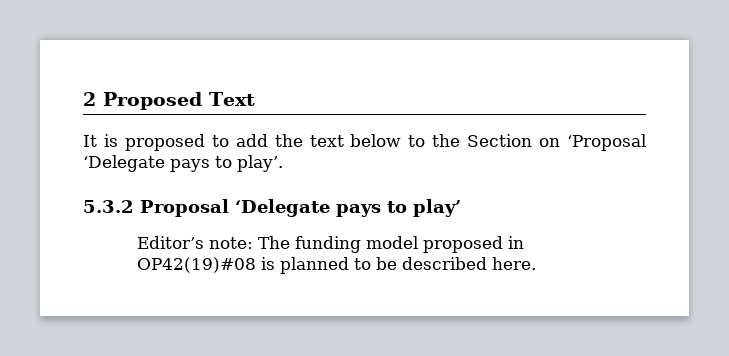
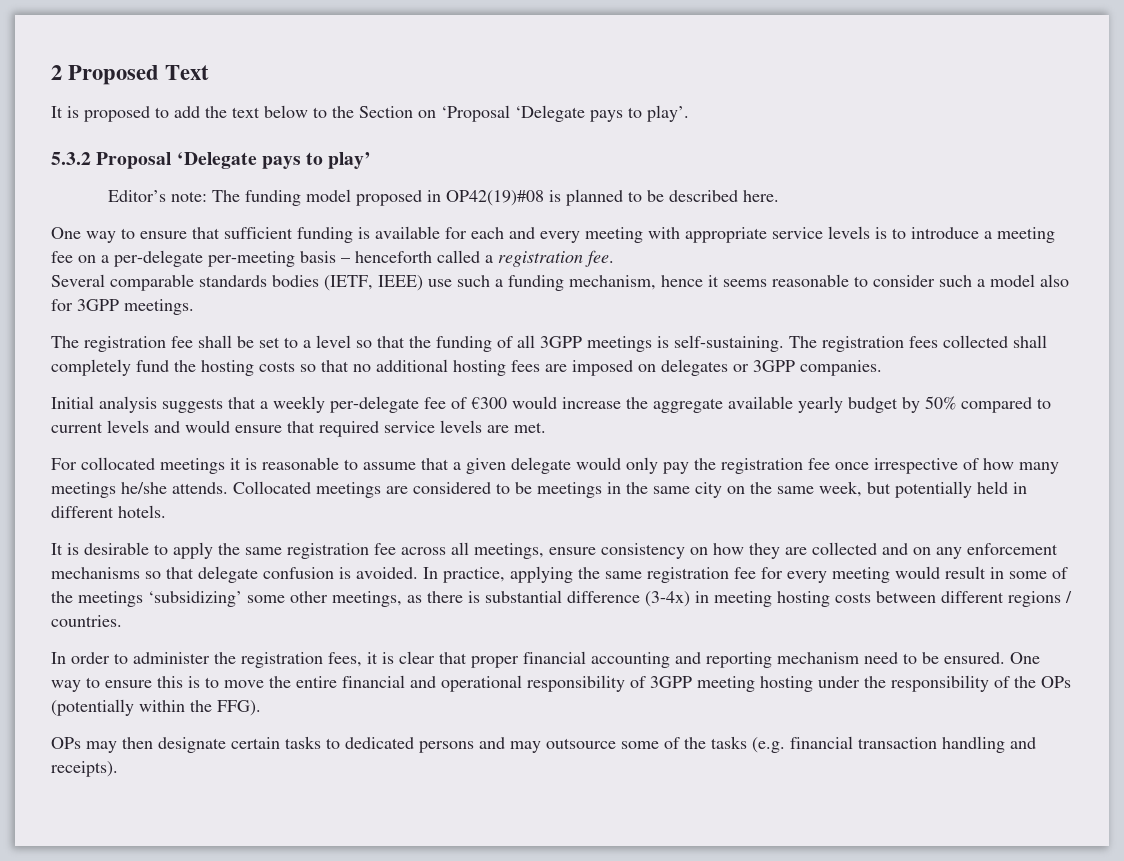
+ One way to ensure that sufficient funding is available for each and every meeting with appropriate service levels is to introduce a meeting fee on a per-delegate per-meeting basis – henceforth called a registration fee.
+ Several comparable standards bodies (IETF, IEEE) use such a funding mechanism, hence it seems reasonable to consider such a model also for 3GPP meetings.
+ The registration fee shall be set to a level so that the funding of all 3GPP meetings is self-sustaining. The registration fees collected shall completely fund the hosting costs so that no additional hosting fees are imposed on delegates or 3GPP companies.
+ Initial analysis suggests that a weekly per-delegate fee of €300 would increase the aggregate available yearly budget by 50% compared to current levels and would ensure that required service levels are met.
+ For collocated meetings it is reasonable to assume that a given delegate would only pay the registration fee once irrespective of how many meetings he/she attends. Collocated meetings are considered to be meetings in the same city on the same week, but potentially held in different hotels.
+ It is desirable to apply the same registration fee across all meetings, ensure consistency on how they are collected and on any enforcement mechanisms so that delegate confusion is avoided. In practice, applying the same registration fee for every meeting would result in some of the meetings ‘subsidizing’ some other meetings, as there is substantial difference (3-4x) in meeting hosting costs between different regions / countries.
+ In order to administer the registration fees, it is clear that proper financial accounting and reporting mechanism need to be ensured. One way to ensure this is to move the entire financial and operational responsibility of 3GPP meeting hosting under the responsibility of the OPs (potentially within the FFG).
+ OPs may then designate certain tasks to dedicated persons and may outsource some of the tasks (e.g. financial transaction handling and receipts).

